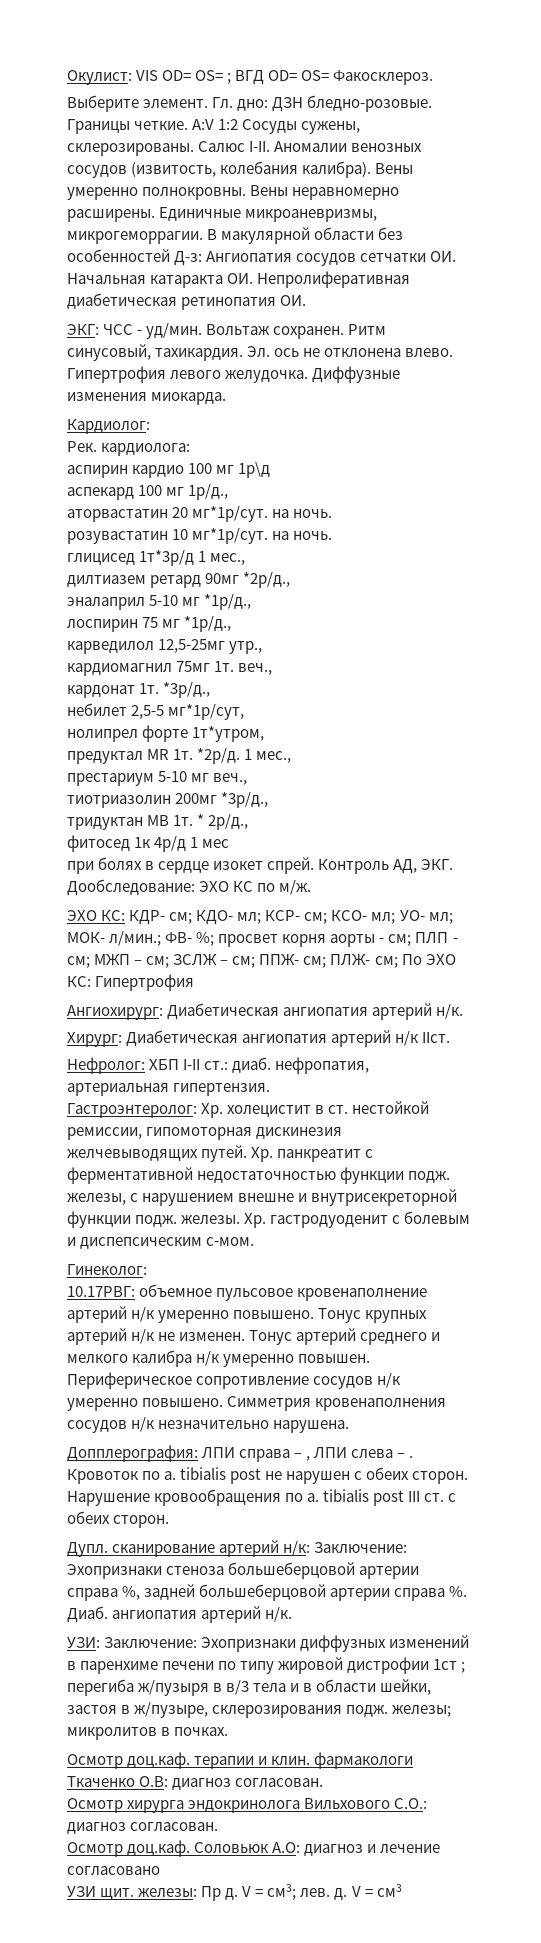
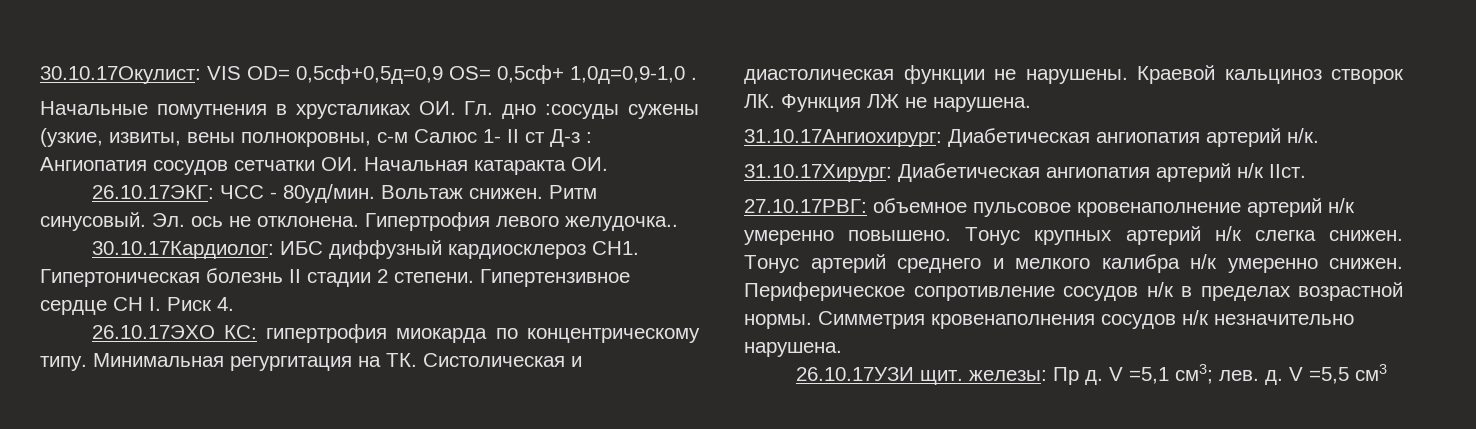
- Окулист: VIS OD= OS= ; ВГД OD= OS= Факосклероз.
- Выберите элемент. Гл. дно: ДЗН бледно-розовые. Границы четкие. А:V 1:2 Сосуды сужены, склерозированы. Салюс I-II. Аномалии венозных сосудов (извитость, колебания калибра). Вены умеренно полнокровны. Вены неравномерно расширены. Единичные микроаневризмы, микрогеморрагии. В макулярной области без особенностей Д-з: Ангиопатия сосудов сетчатки ОИ. Начальная катаракта ОИ. Непролиферативная диабетическая ретинопатия ОИ.
- ЭКГ: ЧСС - уд/мин. Вольтаж сохранен. Ритм синусовый, тахикардия. Эл. ось не отклонена влево. Гипертрофия левого желудочка. Диффузные изменения миокарда.
- Кардиолог:
- Рек. кардиолога:
- аспирин кардио 100 мг 1р\д
- аспекард 100 мг 1р/д.,
- аторвастатин 20 мг*1р/сут. на ночь.
- розувастатин 10 мг*1р/сут. на ночь.
- глицисед 1т*3р/д 1 мес.,
- дилтиазем ретард 90мг *2р/д.,
- эналаприл 5-10 мг *1р/д.,
- лоспирин 75 мг *1р/д.,
- карведилол 12,5-25мг утр.,
- кардиомагнил 75мг 1т. веч.,
- кардонат 1т. *3р/д.,
- небилет 2,5-5 мг*1р/сут,
- нолипрел форте 1т*утром,
- предуктал МR 1т. *2р/д. 1 мес.,
- престариум 5-10 мг веч.,
- тиотриазолин 200мг *3р/д.,
- тридуктан МВ 1т. * 2р/д.,
- фитосед 1к 4р/д 1 мес
- при болях в сердце изокет спрей. Контроль АД, ЭКГ. Дообследование: ЭХО КС по м/ж.
- ЭХО КС: КДР- см; КДО- мл; КСР- см; КСО- мл; УО- мл; МОК- л/мин.; ФВ- %; просвет корня аорты - см; ПЛП - см; МЖП – см; ЗСЛЖ – см; ППЖ- см; ПЛЖ- см; По ЭХО КС: Гипертрофия
- Ангиохирург: Диабетическая ангиопатия артерий н/к.
+ 30.10.17Окулист: VIS OD= 0,5сф+0,5д=0,9 OS= 0,5сф+ 1,0д=0,9-1,0 .
+ Начальные помутнения в хрусталиках ОИ. Гл. дно :сосуды сужены (узкие, извиты, вены полнокровны, с-м Салюс 1- II ст Д-з : Ангиопатия сосудов сетчатки ОИ. Начальная катаракта ОИ.
+ 26.10.17ЭКГ: ЧСС - 80уд/мин. Вольтаж снижен. Ритм синусовый. Эл. ось не отклонена. Гипертрофия левого желудочка..
+ 30.10.17Кардиолог: ИБС диффузный кардиосклероз СН1. Гипертоническая болезнь II стадии 2 степени. Гипертензивное сердце СН I. Риск 4.
+ 26.10.17ЭХО КС: гипертрофия миокарда по концентрическому типу. Минимальная регургитация на ТК. Систолическая и диастолическая функции не нарушены. Краевой кальциноз створок ЛК. Функция ЛЖ не нарушена.
+ 31.10.17Ангиохирург: Диабетическая ангиопатия артерий н/к.
- Хирург: Диабетическая ангиопатия артерий н/к IIcт.
+ 31.10.17Хирург: Диабетическая ангиопатия артерий н/к IIcт.
- Нефролог: ХБП I-II ст.: диаб. нефропатия, артериальная гипертензия.
- Гастроэнтеролог: Хр. холецистит в ст. нестойкой ремиссии, гипомоторная дискинезия желчевыводящих путей. Хр. панкреатит с ферментативной недостаточностью функции подж. железы, с нарушением внешне и внутрисекреторной функции подж. железы. Хр. гастродуоденит с болевым и диспепсическим с-мом.
- Гинеколог:
- 10.17РВГ: объемное пульсовое кровенаполнение артерий н/к умеренно повышено.
+ 27.10.17РВГ: объемное пульсовое кровенаполнение артерий н/к умеренно повышено.
- Тонус крупных артерий н/к не изменен.
+ Тонус крупных артерий н/к слегка снижен.
- Тонус артерий среднего и мелкого калибра н/к умеренно повышен.
+ Тонус артерий среднего и мелкого калибра н/к умеренно снижен.
- Периферическое сопротивление сосудов н/к умеренно повышено.
+ Периферическое сопротивление сосудов н/к в пределах возрастной нормы.
- Допплерография: ЛПИ справа – , ЛПИ слева – . Кровоток по а. tibialis роst не нарушен с обеих сторон. Нарушение кровообращения по а. tibialis роst III ст. с обеих сторон.
- Дупл. сканирование артерий н/к: Заключение: Эхопризнаки стеноза большеберцовой артерии справа %, задней большеберцовой артерии справа %. Диаб. ангиопатия артерий н/к.
- УЗИ: Заключение: Эхопризнаки диффузных изменений в паренхиме печени по типу жировой дистрофии 1ст ; перегиба ж/пузыря в в/3 тела и в области шейки, застоя в ж/пузыре, склерозирования подж. железы; микролитов в почках.
- Осмотр доц.каф. терапии и клин. фармакологи Ткаченко О.В: диагноз согласован.
- Осмотр хирурга эндокринолога Вильхового С.О.: диагноз согласован.
- Осмотр доц.каф. Соловьюк А.О: диагноз и лечение согласовано
- УЗИ щит. железы: Пр д.
+ 26.10.17УЗИ щит. железы: Пр д.
- V = см3; лев. д.
+ V =5,1 см3; лев. д.
- V = см3
+ V =5,5 см3

